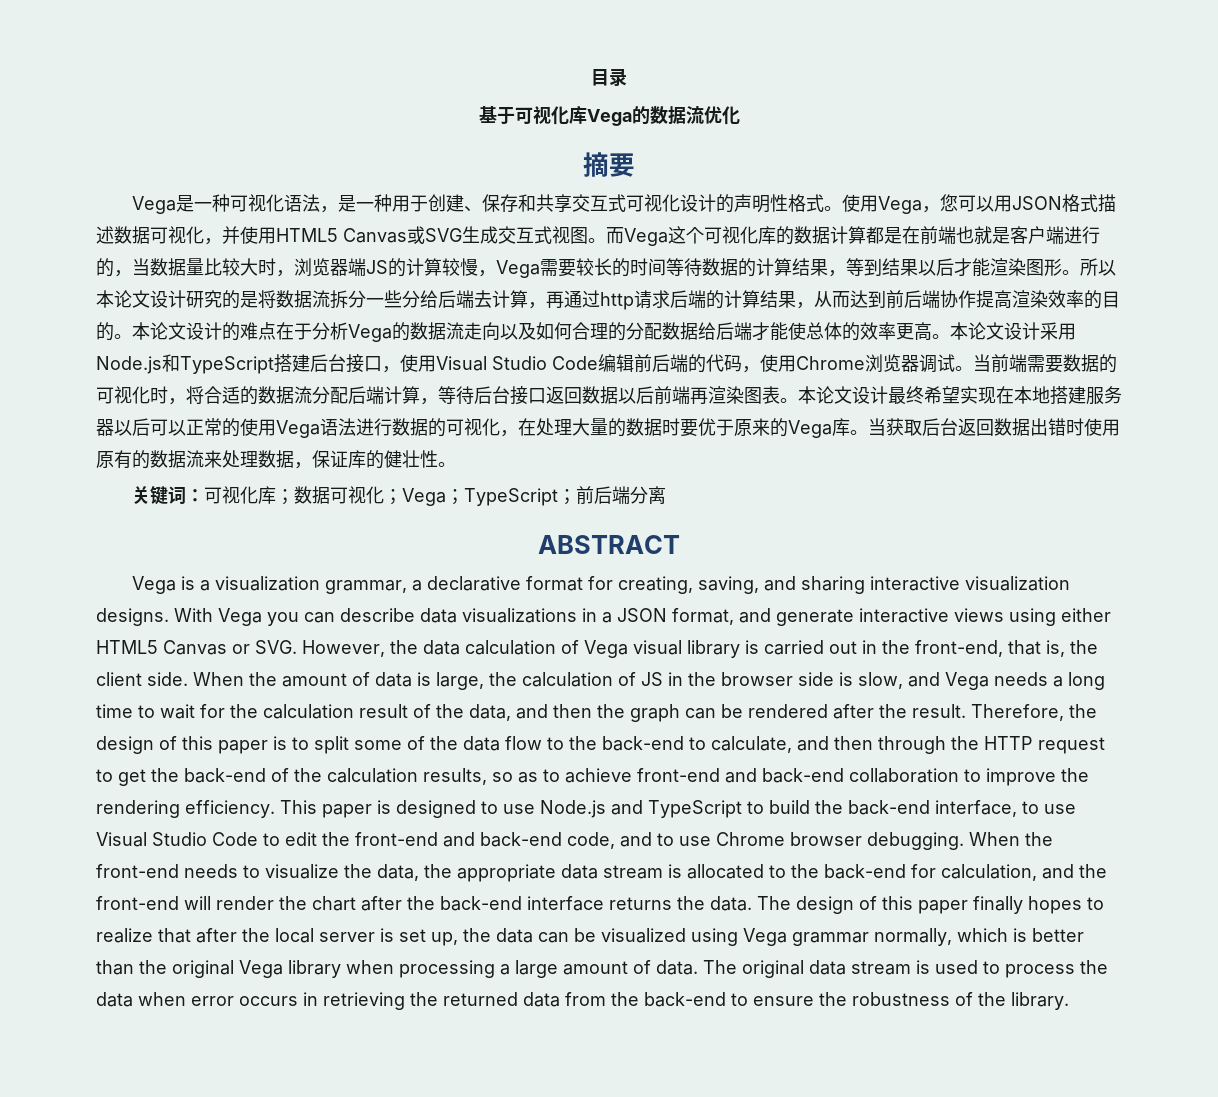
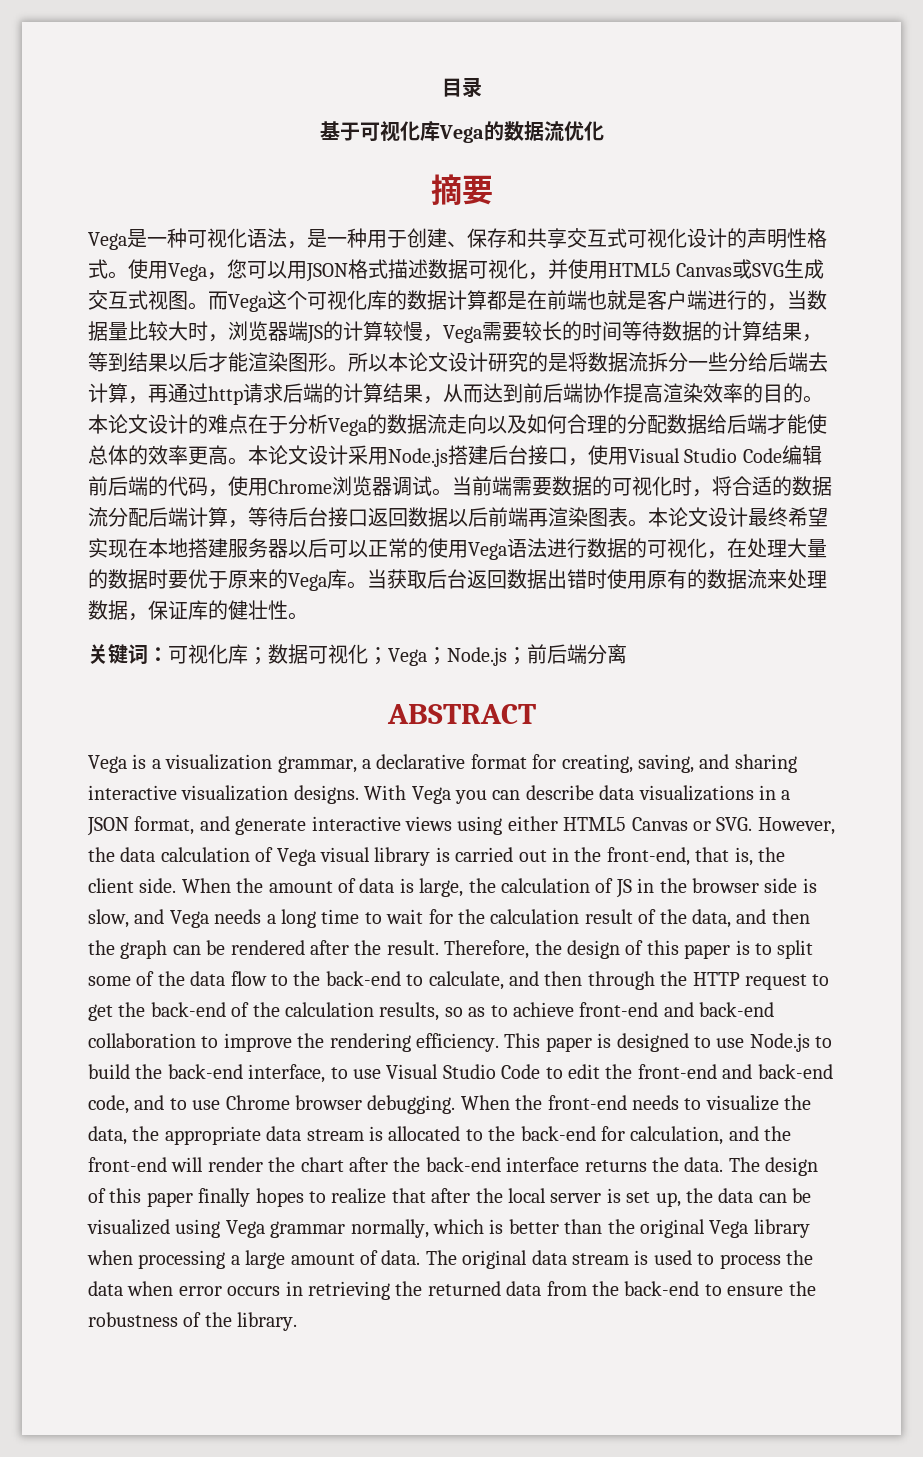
- 本论文设计采用Node.js和TypeScript搭建后台接口，使用Visual Studio Code编辑前后端的代码，使用Chrome浏览器调试。
+ 本论文设计采用Node.js搭建后台接口，使用Visual Studio Code编辑前后端的代码，使用Chrome浏览器调试。
- 关键词：可视化库；数据可视化；Vega；TypeScript；前后端分离
+ 关键词：可视化库；数据可视化；Vega；Node.js；前后端分离
- This paper is designed to use Node.js and TypeScript to build the back-end interface, to use Visual Studio Code to edit the front-end and back-end code, and to use Chrome browser debugging.
+ This paper is designed to use Node.js to build the back-end interface, to use Visual Studio Code to edit the front-end and back-end code, and to use Chrome browser debugging.

